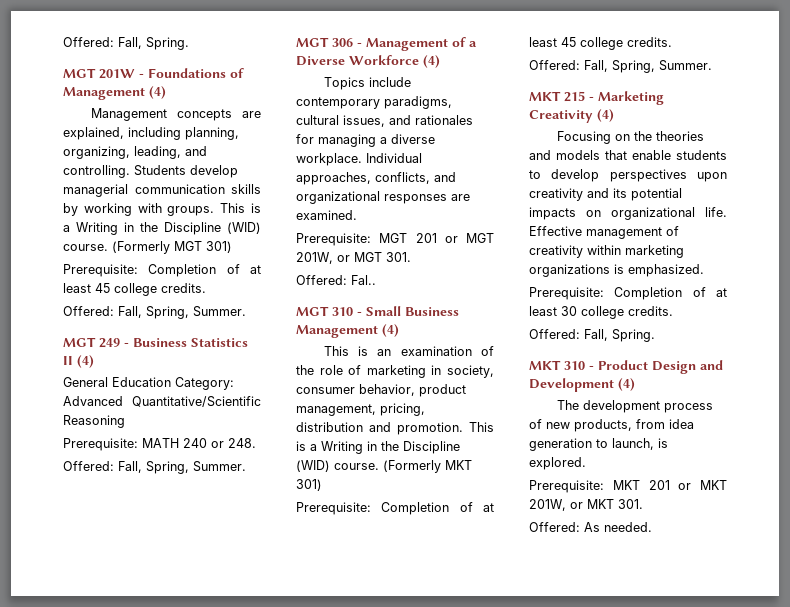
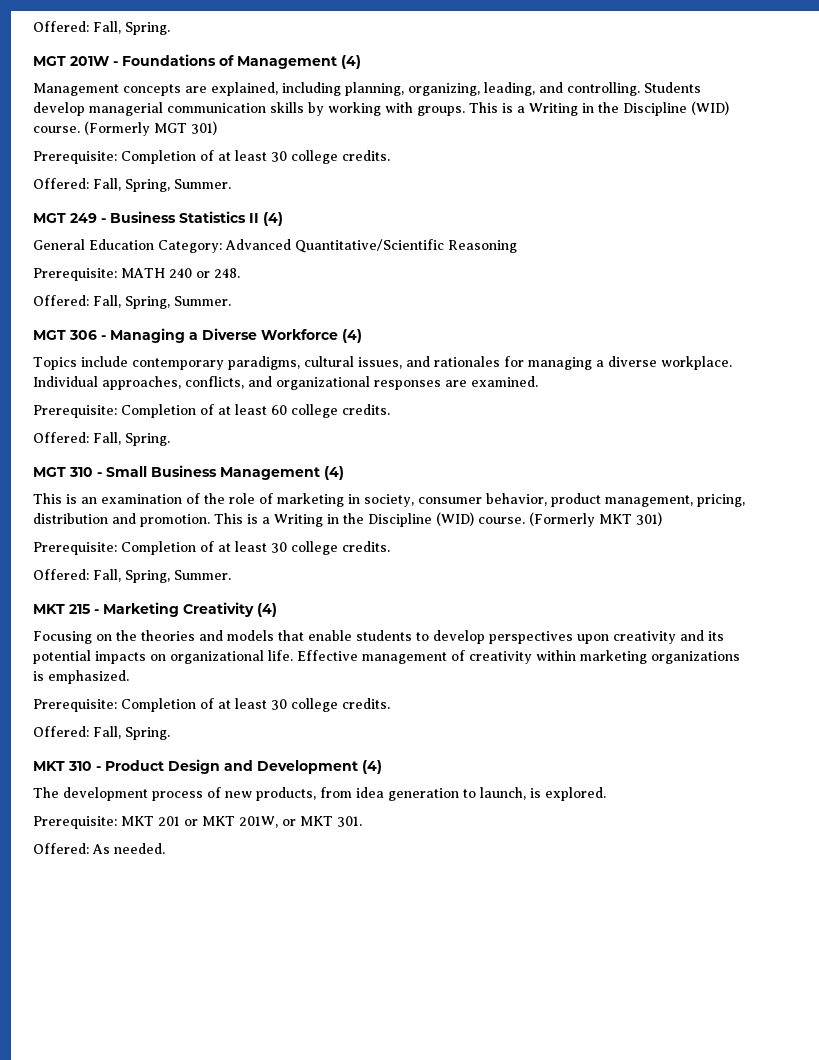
  (Formerly MGT 301)
- Prerequisite: Completion of at least 45 college credits.
+ Prerequisite: Completion of at least 30 college credits.
- MGT 306 - Management of a Diverse Workforce (4)
+ MGT 306 - Managing a Diverse Workforce (4)
- Prerequisite: MGT 201 or MGT 201W, or MGT 301.
- Offered: Fal..
+ Prerequisite: Completion of at least 60 college credits.
+ Offered: Fall, Spring.
  (Formerly MKT 301)
- Prerequisite: Completion of at least 45 college credits.
+ Prerequisite: Completion of at least 30 college credits.

